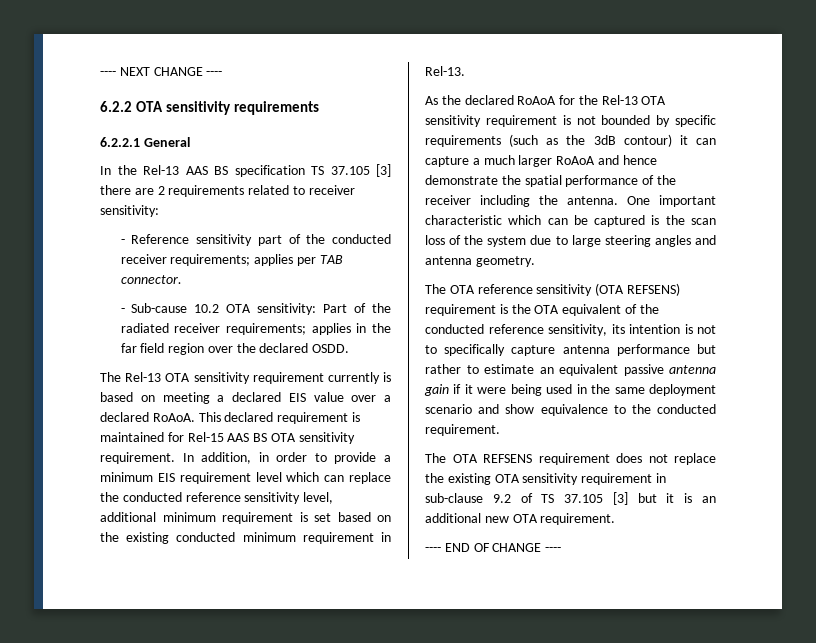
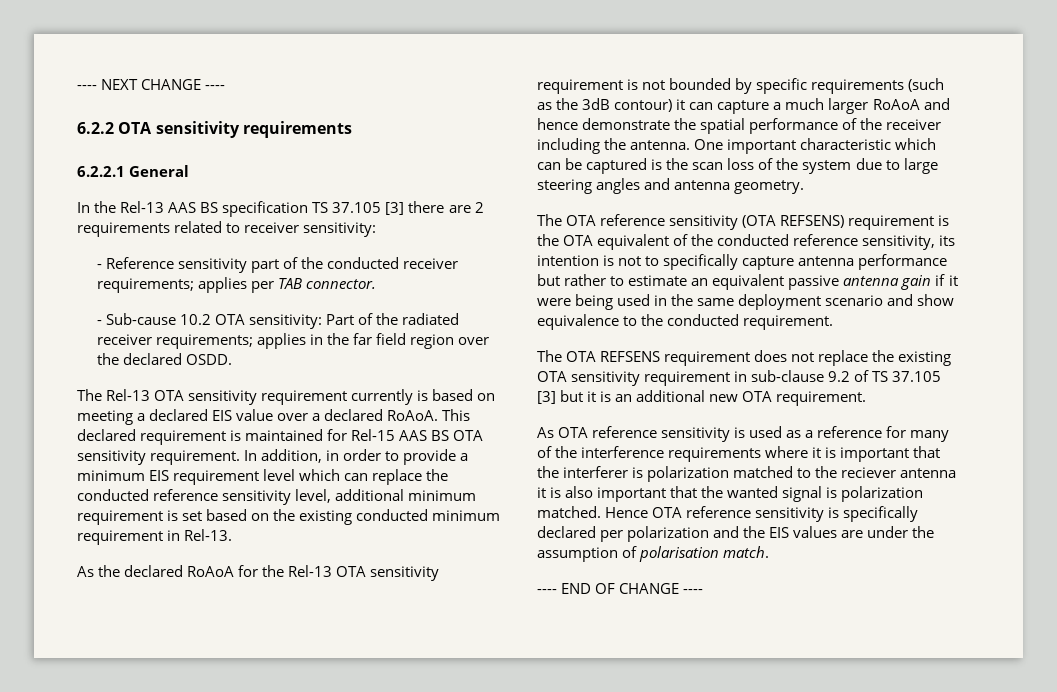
+ As OTA reference sensitivity is used as a reference for many of the interference requirements where it is important that the interferer is polarization matched to the reciever antenna it is also important that the wanted signal is polarization matched. Hence OTA reference sensitivity is specifically declared per polarization and the EIS values are under the assumption of polarisation match.

